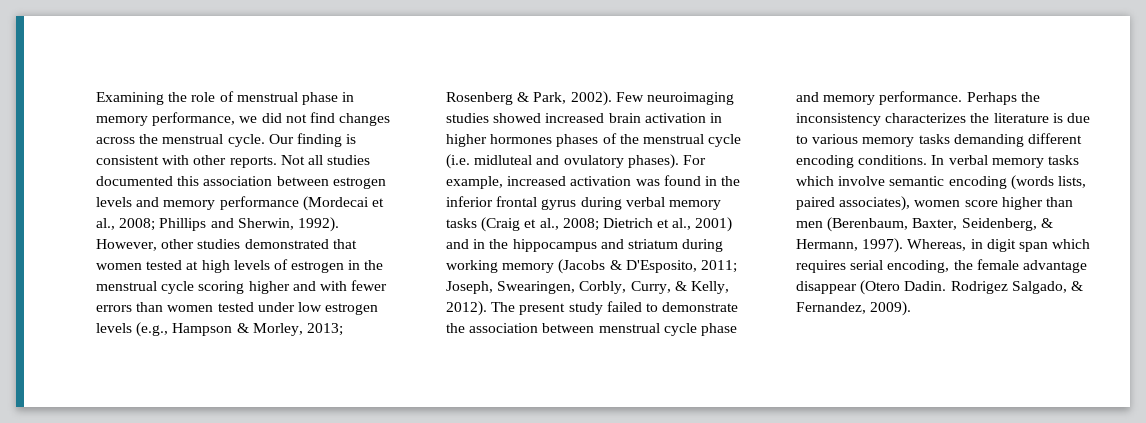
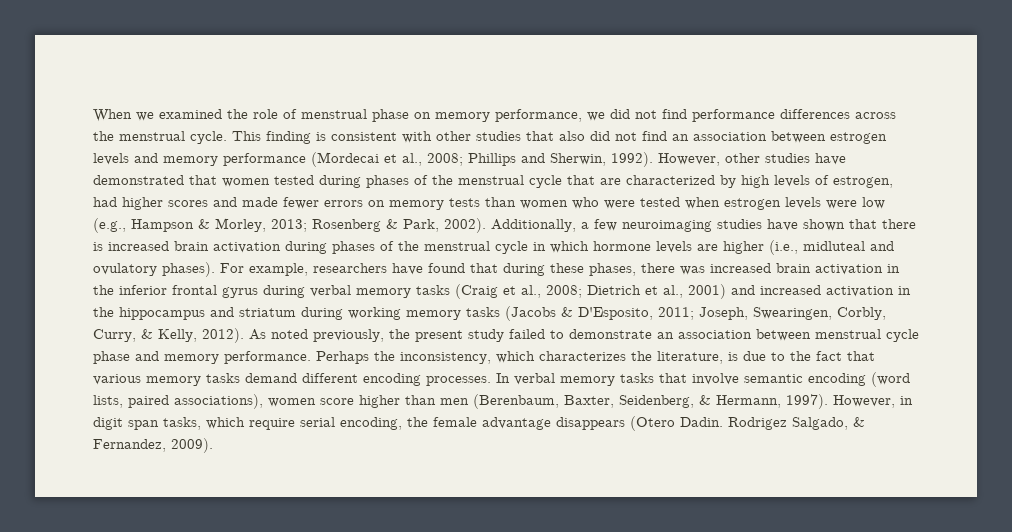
- Examining the role of menstrual phase in memory performance, we did not find changes across the menstrual cycle.
+ When we examined the role of menstrual phase on memory performance, we did not find performance differences across the menstrual cycle.
- Our finding is consistent with other reports. Not all studies documented this association between estrogen levels and memory performance (Mordecai et al., 2008; Phillips and Sherwin, 1992).
+ This finding is consistent with other studies that also did not find an association between estrogen levels and memory performance (Mordecai et al., 2008; Phillips and Sherwin, 1992).
- However, other studies demonstrated that women tested at high levels of estrogen in the menstrual cycle scoring higher and with fewer errors than women tested under low estrogen levels (e.g., Hampson & Morley, 2013; Rosenberg & Park, 2002).
+ However, other studies have demonstrated that women tested during phases of the menstrual cycle that are characterized by high levels of estrogen, had higher scores and made fewer errors on memory tests than women who were tested when estrogen levels were low (e.g., Hampson & Morley, 2013; Rosenberg & Park, 2002).
- Few neuroimaging studies showed increased brain activation in higher hormones phases of the menstrual cycle (i.e. midluteal and ovulatory phases).
+ Additionally, a few neuroimaging studies have shown that there is increased brain activation during phases of the menstrual cycle in which hormone levels are higher (i.e., midluteal and ovulatory phases).
- For example, increased activation was found in the inferior frontal gyrus during verbal memory tasks (Craig et al., 2008; Dietrich et al., 2001) and in the hippocampus and striatum during working memory (Jacobs & D'Esposito, 2011; Joseph, Swearingen, Corbly, Curry, & Kelly, 2012).
+ For example, researchers have found that during these phases, there was increased brain activation in the inferior frontal gyrus during verbal memory tasks (Craig et al., 2008; Dietrich et al., 2001) and increased activation in the hippocampus and striatum during working memory tasks (Jacobs & D'Esposito, 2011; Joseph, Swearingen, Corbly, Curry, & Kelly, 2012).
- The present study failed to demonstrate the association between menstrual cycle phase and memory performance.
+ As noted previously, the present study failed to demonstrate an association between menstrual cycle phase and memory performance.
- Perhaps the inconsistency characterizes the literature is due to various memory tasks demanding different encoding conditions.
+ Perhaps the inconsistency, which characterizes the literature, is due to the fact that various memory tasks demand different encoding processes.
- In verbal memory tasks which involve semantic encoding (words lists, paired associates), women score higher than men (Berenbaum, Baxter, Seidenberg, & Hermann, 1997).
+ In verbal memory tasks that involve semantic encoding (word lists, paired associations), women score higher than men (Berenbaum, Baxter, Seidenberg, & Hermann, 1997).
- Whereas, in digit span which requires serial encoding, the female advantage disappear (Otero Dadin.
+ However, in digit span tasks, which require serial encoding, the female advantage disappears (Otero Dadin.

